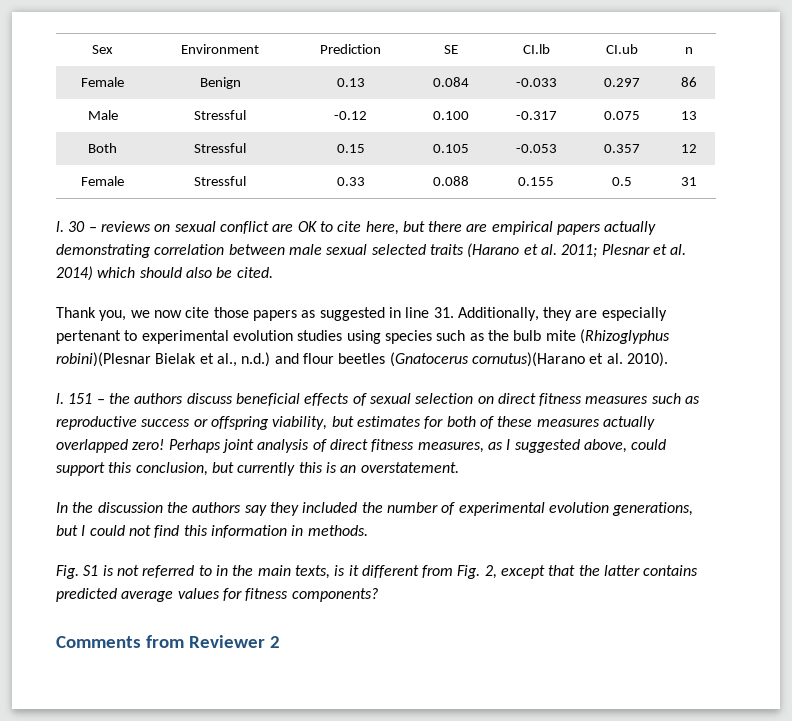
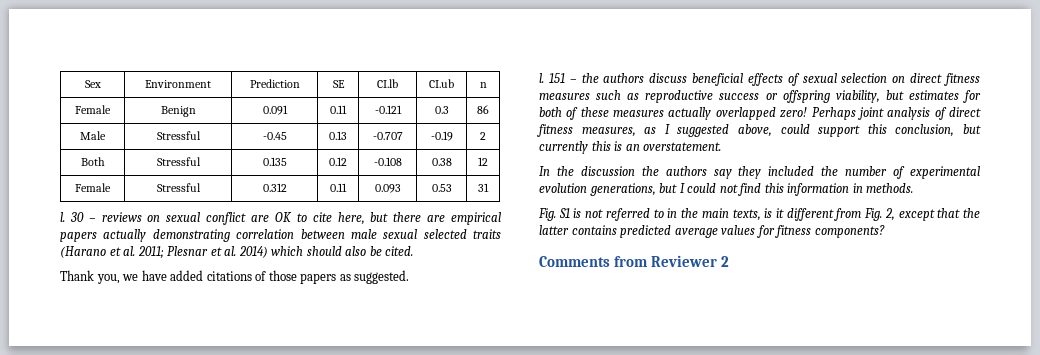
- Female | Benign | 0.13 | 0.084 | -0.033 | 0.297 | 86
+ Female | Benign | 0.091 | 0.11 | -0.121 | 0.3 | 86
- Male | Stressful | -0.12 | 0.100 | -0.317 | 0.075 | 13
- Both | Stressful | 0.15 | 0.105 | -0.053 | 0.357 | 12
+ Male | Stressful | -0.45 | 0.13 | -0.707 | -0.19 | 2
+ Both | Stressful | 0.135 | 0.12 | -0.108 | 0.38 | 12
- Female | Stressful | 0.33 | 0.088 | 0.155 | 0.5 | 31
+ Female | Stressful | 0.312 | 0.11 | 0.093 | 0.53 | 31
- Thank you, we now cite those papers as suggested in line 31. Additionally, they are especially pertenant to experimental evolution studies using species such as the bulb mite (Rhizoglyphus robini)(Plesnar Bielak et al., n.d.) and flour beetles (Gnatocerus cornutus)(Harano et al. 2010).
+ Thank you, we have added citations of those papers as suggested.

